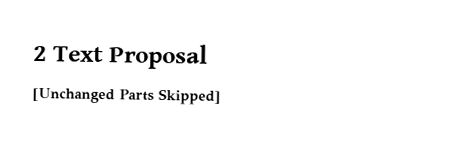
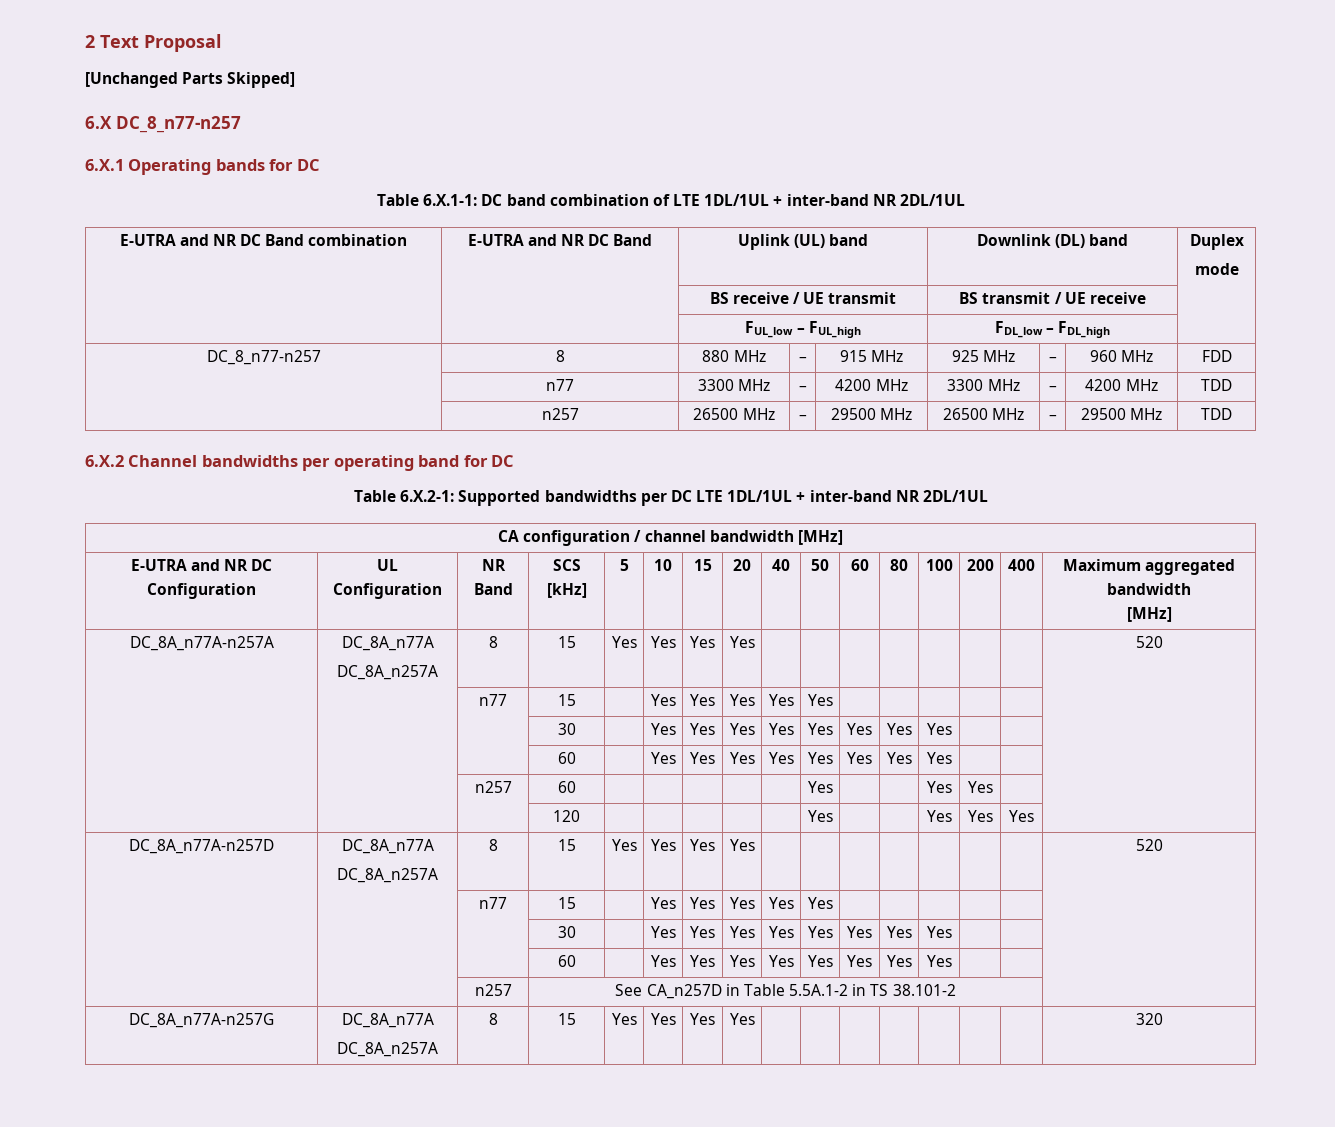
+ 6.X DC_8_n77-n257
+ 6.X.1 Operating bands for DC
+ Table 6.X.1-1: DC band combination of LTE 1DL/1UL + inter-band NR 2DL/1UL
+ E-UTRA and NR DC Band combination | E-UTRA and NR DC Band | Uplink (UL) band | Downlink (DL) band | Duplex
+ mode
+ | | BS receive / UE transmit | BS transmit / UE receive |
+ | | FUL_low – FUL_high | FDL_low – FDL_high |
+ DC_8_n77-n257 | 8 | 880 MHz | – | 915 MHz | 925 MHz | – | 960 MHz | FDD
+ | n77 | 3300 MHz | – | 4200 MHz | 3300 MHz | – | 4200 MHz | TDD
+ | n257 | 26500 MHz | – | 29500 MHz | 26500 MHz | – | 29500 MHz | TDD
+ 6.X.2 Channel bandwidths per operating band for DC
+ Table 6.X.2-1: Supported bandwidths per DC LTE 1DL/1UL + inter-band NR 2DL/1UL
+ CA configuration / channel bandwidth [MHz]
+ E-UTRA and NR DC Configuration | UL Configuration | NR Band | SCS [kHz] | 5 | 10 | 15 | 20 | 40 | 50 | 60 | 80 | 100 | 200 | 400 | Maximum aggregated bandwidth
+ [MHz]
+ DC_8A_n77A-n257A | DC_8A_n77A
+ DC_8A_n257A | 8 | 15 | Yes | Yes | Yes | Yes | | | | | | | | 520
+ | | n77 | 15 | | Yes | Yes | Yes | Yes | Yes | | | | | |
+ | | | 30 | | Yes | Yes | Yes | Yes | Yes | Yes | Yes | Yes | | |
+ | | | 60 | | Yes | Yes | Yes | Yes | Yes | Yes | Yes | Yes | | |
+ | | n257 | 60 | | | | | | Yes | | | Yes | Yes | |
+ | | | 120 | | | | | | Yes | | | Yes | Yes | Yes |
+ DC_8A_n77A-n257D | DC_8A_n77A
+ DC_8A_n257A | 8 | 15 | Yes | Yes | Yes | Yes | | | | | | | | 520
+ | | n77 | 15 | | Yes | Yes | Yes | Yes | Yes | | | | | |
+ | | | 30 | | Yes | Yes | Yes | Yes | Yes | Yes | Yes | Yes | | |
+ | | | 60 | | Yes | Yes | Yes | Yes | Yes | Yes | Yes | Yes | | |
+ | | n257 | See CA_n257D in Table 5.5A.1-2 in TS 38.101-2 |
+ DC_8A_n77A-n257G | DC_8A_n77A
+ DC_8A_n257A | 8 | 15 | Yes | Yes | Yes | Yes | | | | | | | | 320

